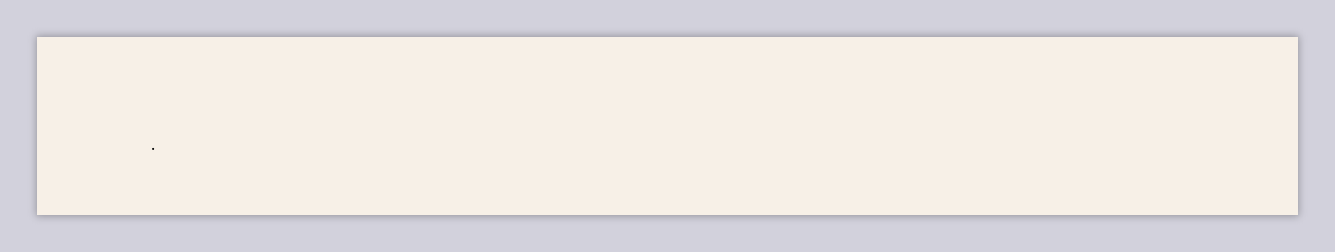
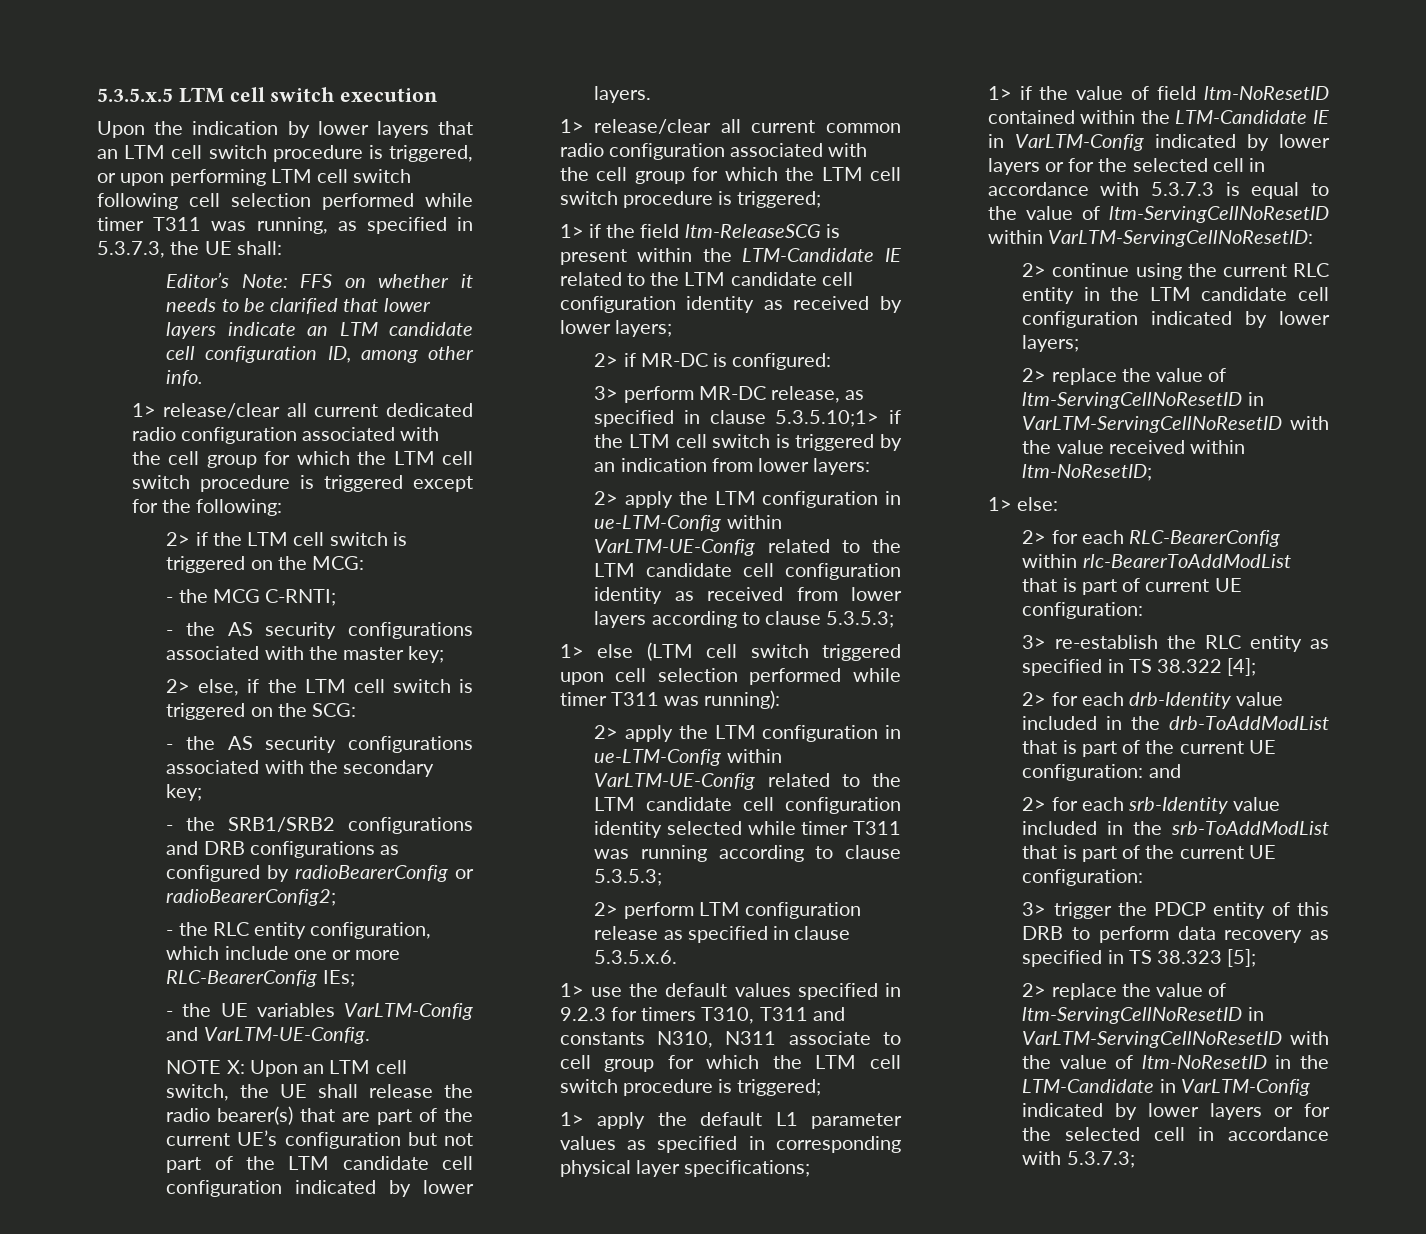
- .
+ 5.3.5.x.5 LTM cell switch execution
+ Upon the indication by lower layers that an LTM cell switch procedure is triggered, or upon performing LTM cell switch following cell selection performed while timer T311 was running, as specified in 5.3.7.3, the UE shall:
+ Editor’s Note: FFS on whether it needs to be clarified that lower layers indicate an LTM candidate cell configuration ID, among other info.
+ 1> release/clear all current dedicated radio configuration associated with the cell group for which the LTM cell switch procedure is triggered except for the following:
+ 2> if the LTM cell switch is triggered on the MCG:
+ - the MCG C-RNTI;
+ - the AS security configurations associated with the master key;
+ 2> else, if the LTM cell switch is triggered on the SCG:
+ - the AS security configurations associated with the secondary key;
+ - the SRB1/SRB2 configurations and DRB configurations as configured by radioBearerConfig or radioBearerConfig2;
+ - the RLC entity configuration, which include one or more RLC-BearerConfig IEs;
+ - the UE variables VarLTM-Config and VarLTM-UE-Config.
+ NOTE X: Upon an LTM cell switch, the UE shall release the radio bearer(s) that are part of the current UE’s configuration but not part of the LTM candidate cell configuration indicated by lower layers.
+ 1> release/clear all current common radio configuration associated with the cell group for which the LTM cell switch procedure is triggered;
+ 1> if the field ltm-ReleaseSCG is present within the LTM-Candidate IE related to the LTM candidate cell configuration identity as received by lower layers;
+ 2> if MR-DC is configured:
+ 3> perform MR-DC release, as specified in clause 5.3.5.10;1> if the LTM cell switch is triggered by an indication from lower layers:
+ 2> apply the LTM configuration in ue-LTM-Config within VarLTM-UE-Config related to the LTM candidate cell configuration identity as received from lower layers according to clause 5.3.5.3;
+ 1> else (LTM cell switch triggered upon cell selection performed while timer T311 was running):
+ 2> apply the LTM configuration in ue-LTM-Config within VarLTM-UE-Config related to the LTM candidate cell configuration identity selected while timer T311 was running according to clause 5.3.5.3;
+ 2> perform LTM configuration release as specified in clause 5.3.5.x.6.
+ 1> use the default values specified in 9.2.3 for timers T310, T311 and constants N310, N311 associate to cell group for which the LTM cell switch procedure is triggered;
+ 1> apply the default L1 parameter values as specified in corresponding physical layer specifications;
+ 1> if the value of field ltm-NoResetID contained within the LTM-Candidate IE in VarLTM-Config indicated by lower layers or for the selected cell in accordance with 5.3.7.3 is equal to the value of ltm-ServingCellNoResetID within VarLTM-ServingCellNoResetID:
+ 2> continue using the current RLC entity in the LTM candidate cell configuration indicated by lower layers;
+ 2> replace the value of ltm-ServingCellNoResetID in VarLTM-ServingCellNoResetID with the value received within ltm-NoResetID;
+ 1> else:
+ 2> for each RLC-BearerConfig within rlc-BearerToAddModList that is part of current UE configuration:
+ 3> re-establish the RLC entity as specified in TS 38.322 [4];
+ 2> for each drb-Identity value included in the drb-ToAddModList that is part of the current UE configuration: and
+ 2> for each srb-Identity value included in the srb-ToAddModList that is part of the current UE configuration:
+ 3> trigger the PDCP entity of this DRB to perform data recovery as specified in TS 38.323 [5];
+ 2> replace the value of ltm-ServingCellNoResetID in VarLTM-ServingCellNoResetID with the value of ltm-NoResetID in the LTM-Candidate in VarLTM-Config indicated by lower layers or for the selected cell in accordance with 5.3.7.3;

